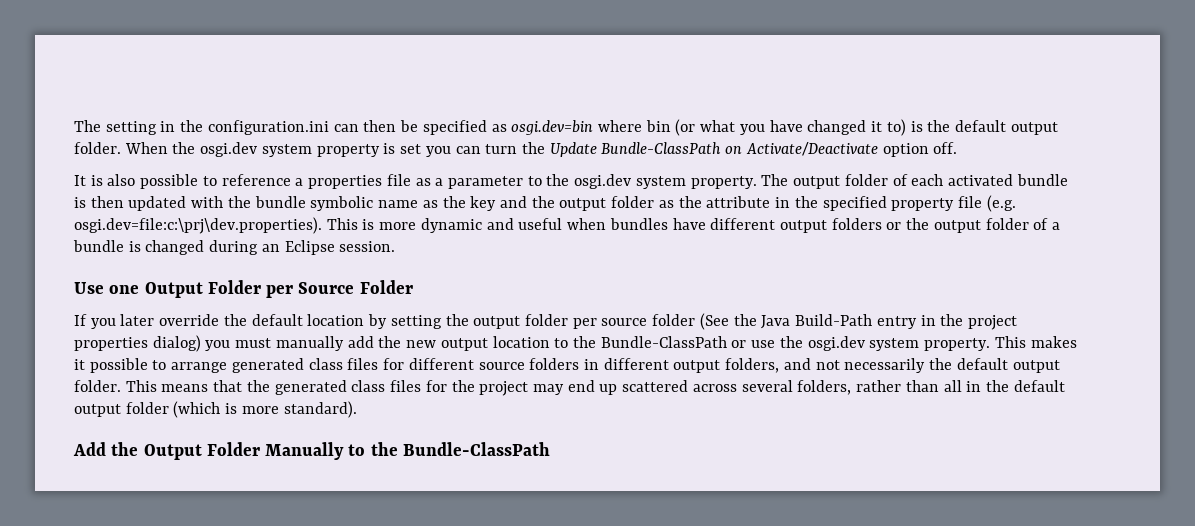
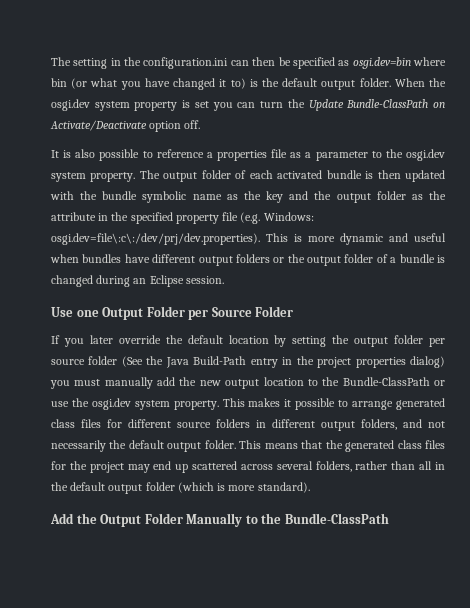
- The output folder of each activated bundle is then updated with the bundle symbolic name as the key and the output folder as the attribute in the specified property file (e.g. osgi.dev=file:c:\prj\dev.properties). This is more dynamic and useful when bundles have different output folders or the output folder of a bundle is changed during an Eclipse session.
+ The output folder of each activated bundle is then updated with the bundle symbolic name as the key and the output folder as the attribute in the specified property file (e.g. Windows: osgi.dev=file\:c\:/dev/prj/dev.properties). This is more dynamic and useful when bundles have different output folders or the output folder of a bundle is changed during an Eclipse session.

